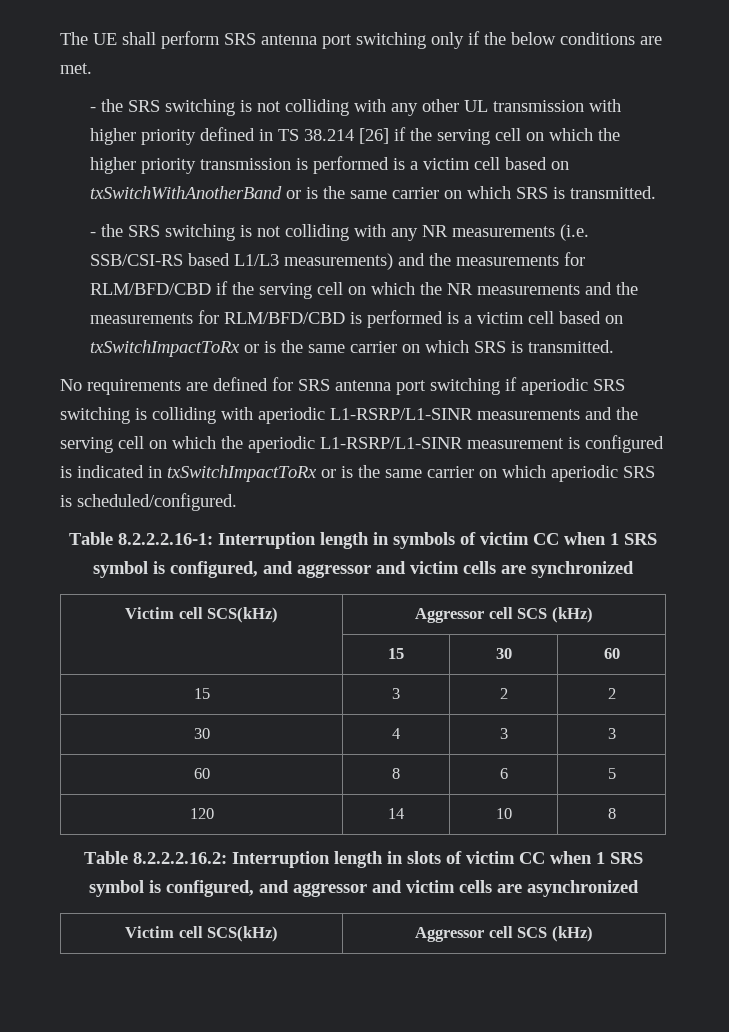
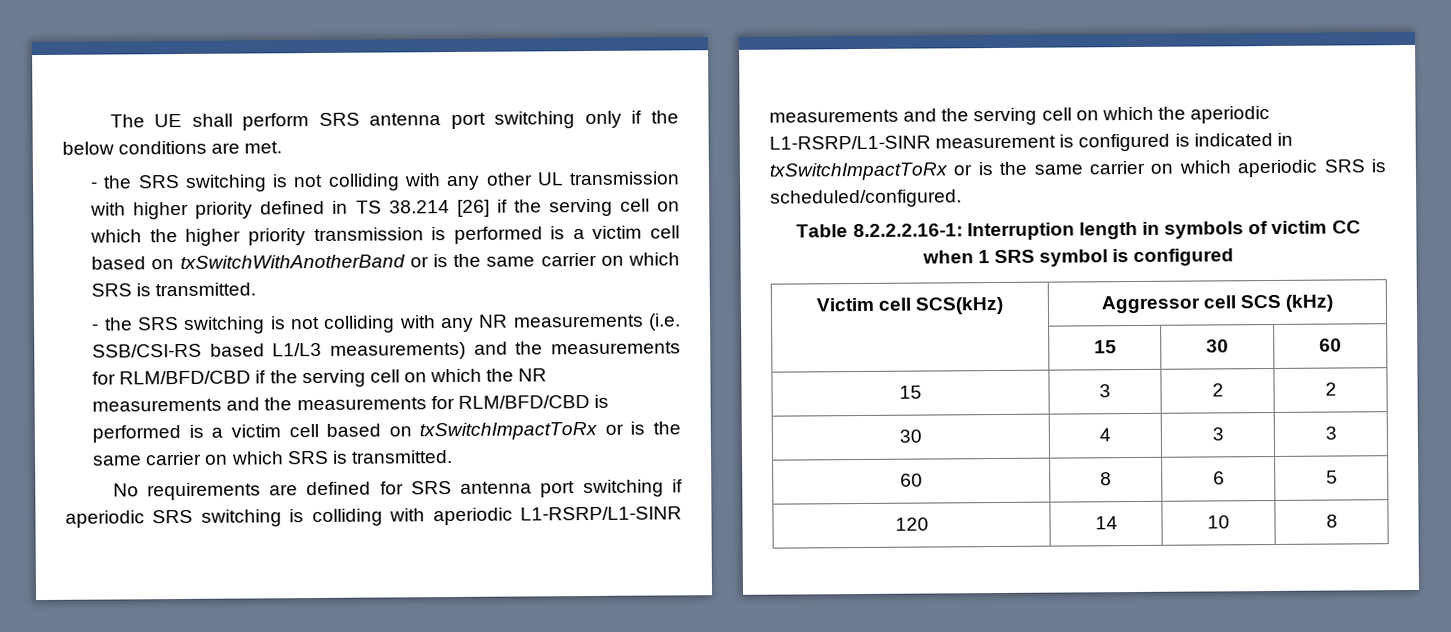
- Table 8.2.2.2.16-1: Interruption length in symbols of victim CC when 1 SRS symbol is configured, and aggressor and victim cells are synchronized
+ Table 8.2.2.2.16-1: Interruption length in symbols of victim CC when 1 SRS symbol is configured
- Table 8.2.2.2.16.2: Interruption length in slots of victim CC when 1 SRS symbol is configured, and aggressor and victim cells are asynchronized
- Victim cell SCS(kHz) | Aggressor cell SCS (kHz)

